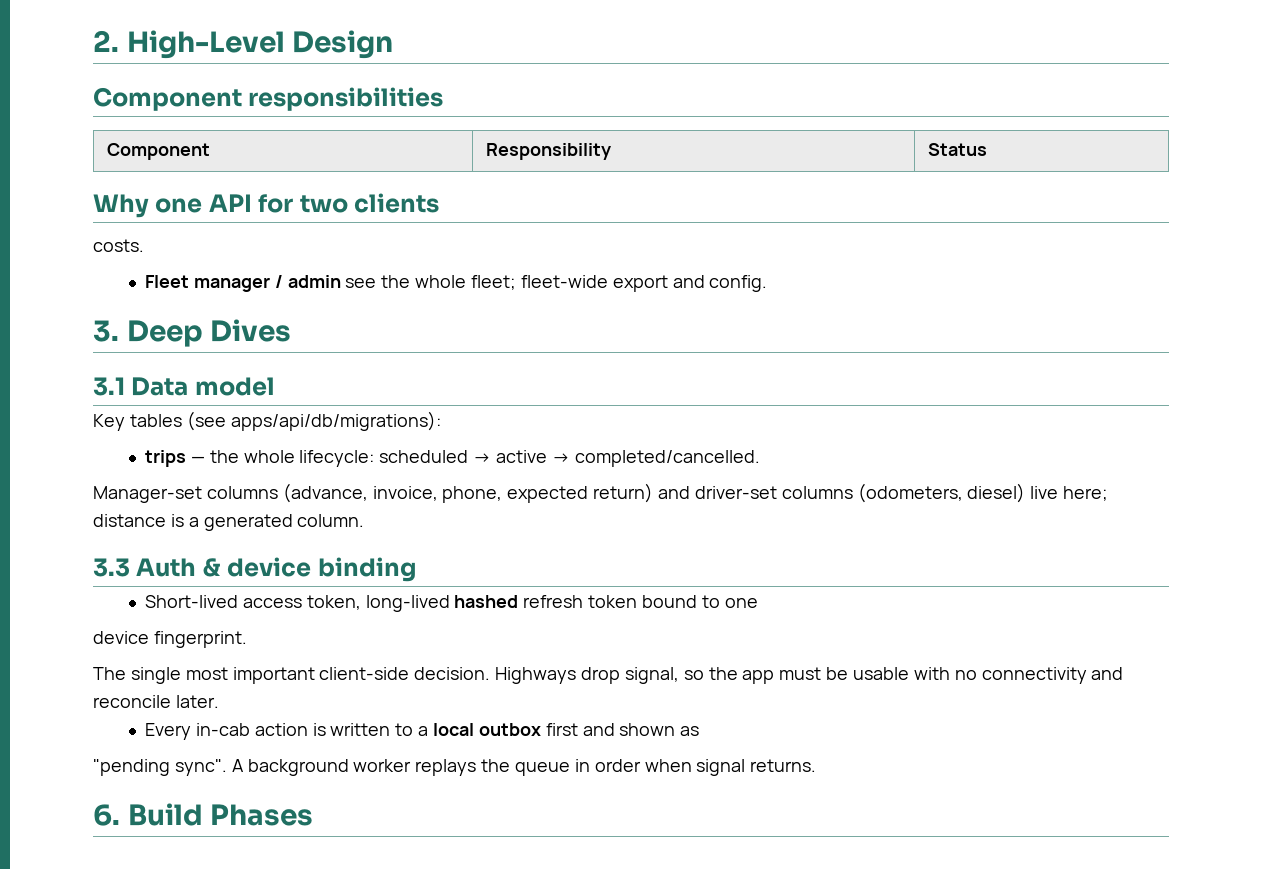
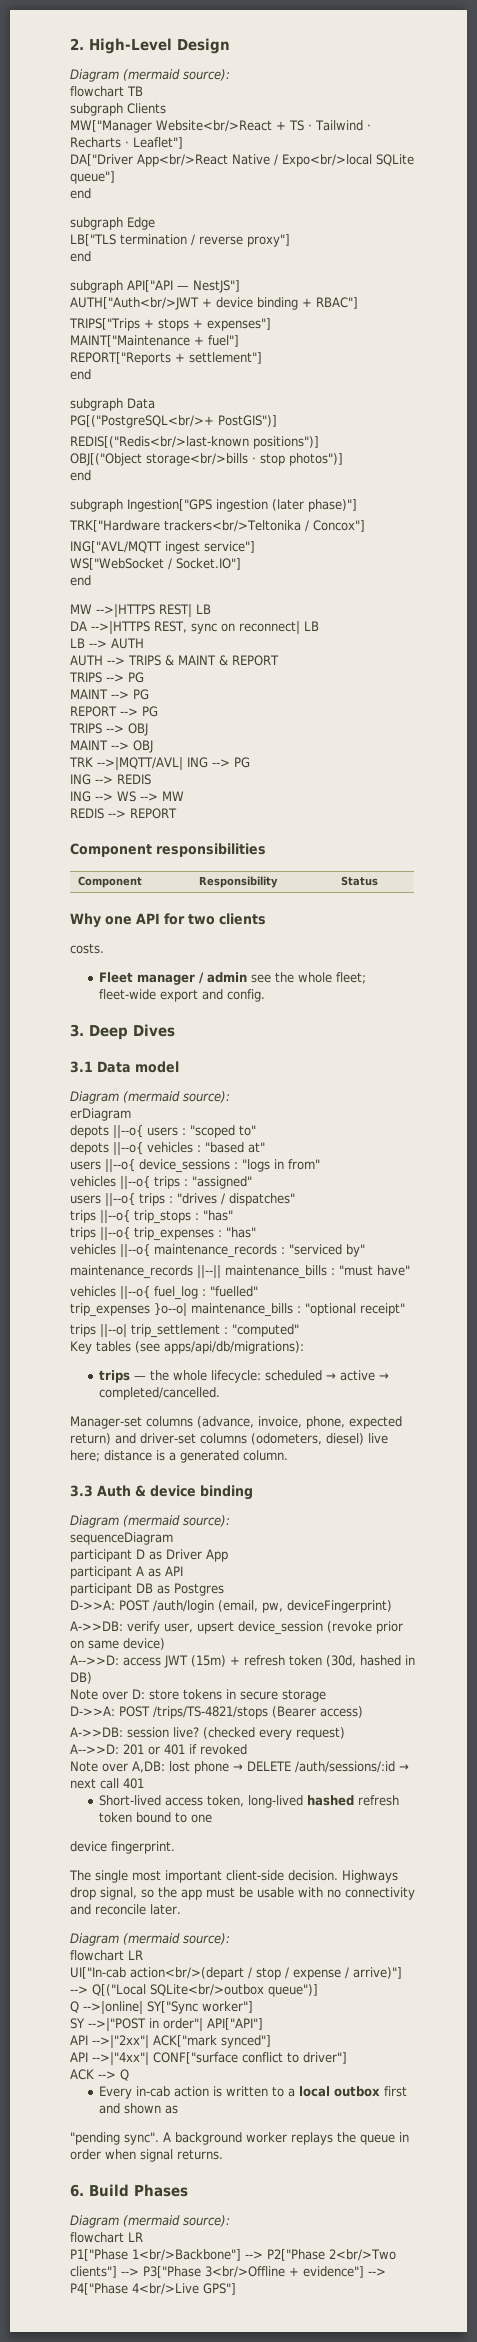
  2. High-Level Design
+ Diagram (mermaid source):
+ flowchart TB
+ subgraph Clients
+ MW["Manager Website<br/>React + TS · Tailwind · Recharts · Leaflet"]
+ DA["Driver App<br/>React Native / Expo<br/>local SQLite queue"]
+ end
+ subgraph Edge
+ LB["TLS termination / reverse proxy"]
+ end
+ subgraph API["API — NestJS"]
+ AUTH["Auth<br/>JWT + device binding + RBAC"]
+ TRIPS["Trips + stops + expenses"]
+ MAINT["Maintenance + fuel"]
+ REPORT["Reports + settlement"]
+ end
+ subgraph Data
+ PG[("PostgreSQL<br/>+ PostGIS")]
+ REDIS[("Redis<br/>last-known positions")]
+ OBJ[("Object storage<br/>bills · stop photos")]
+ end
+ subgraph Ingestion["GPS ingestion (later phase)"]
+ TRK["Hardware trackers<br/>Teltonika / Concox"]
+ ING["AVL/MQTT ingest service"]
+ WS["WebSocket / Socket.IO"]
+ end
+ MW -->|HTTPS REST| LB
+ DA -->|HTTPS REST, sync on reconnect| LB
+ LB --> AUTH
+ AUTH --> TRIPS & MAINT & REPORT
+ TRIPS --> PG
+ MAINT --> PG
+ REPORT --> PG
+ TRIPS --> OBJ
+ MAINT --> OBJ
+ TRK -->|MQTT/AVL| ING --> PG
+ ING --> REDIS
+ ING --> WS --> MW
+ REDIS --> REPORT
  3.1 Data model
+ Diagram (mermaid source):
+ erDiagram
+ depots ||--o{ users : "scoped to"
+ depots ||--o{ vehicles : "based at"
+ users ||--o{ device_sessions : "logs in from"
+ vehicles ||--o{ trips : "assigned"
+ users ||--o{ trips : "drives / dispatches"
+ trips ||--o{ trip_stops : "has"
+ trips ||--o{ trip_expenses : "has"
+ vehicles ||--o{ maintenance_records : "serviced by"
+ maintenance_records ||--|| maintenance_bills : "must have"
+ vehicles ||--o{ fuel_log : "fuelled"
+ trip_expenses }o--o| maintenance_bills : "optional receipt"
+ trips ||--o| trip_settlement : "computed"
  3.3 Auth & device binding
+ Diagram (mermaid source):
+ sequenceDiagram
+ participant D as Driver App
+ participant A as API
+ participant DB as Postgres
+ D->>A: POST /auth/login (email, pw, deviceFingerprint)
+ A->>DB: verify user, upsert device_session (revoke prior on same device)
+ A-->>D: access JWT (15m) + refresh token (30d, hashed in DB)
+ Note over D: store tokens in secure storage
+ D->>A: POST /trips/TS-4821/stops (Bearer access)
+ A->>DB: session live? (checked every request)
+ A-->>D: 201 or 401 if revoked
+ Note over A,DB: lost phone → DELETE /auth/sessions/:id → next call 401
  Highways drop signal, so the app must be usable with no connectivity and reconcile later.
+ Diagram (mermaid source):
+ flowchart LR
+ UI["In-cab action<br/>(depart / stop / expense / arrive)"] --> Q[("Local SQLite<br/>outbox queue")]
+ Q -->|online| SY["Sync worker"]
+ SY -->|"POST in order"| API["API"]
+ API -->|"2xx"| ACK["mark synced"]
+ API -->|"4xx"| CONF["surface conflict to driver"]
+ ACK --> Q
  6. Build Phases
+ Diagram (mermaid source):
+ flowchart LR
+ P1["Phase 1<br/>Backbone"] --> P2["Phase 2<br/>Two clients"] --> P3["Phase 3<br/>Offline + evidence"] --> P4["Phase 4<br/>Live GPS"]

